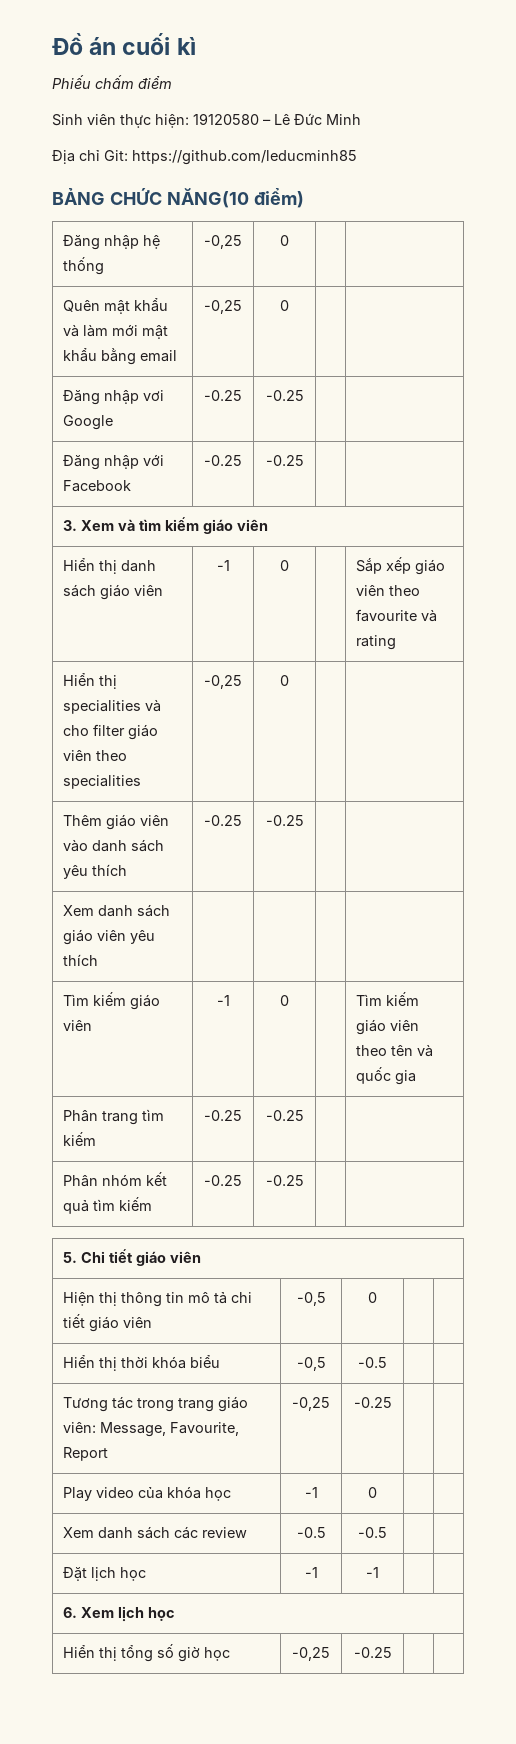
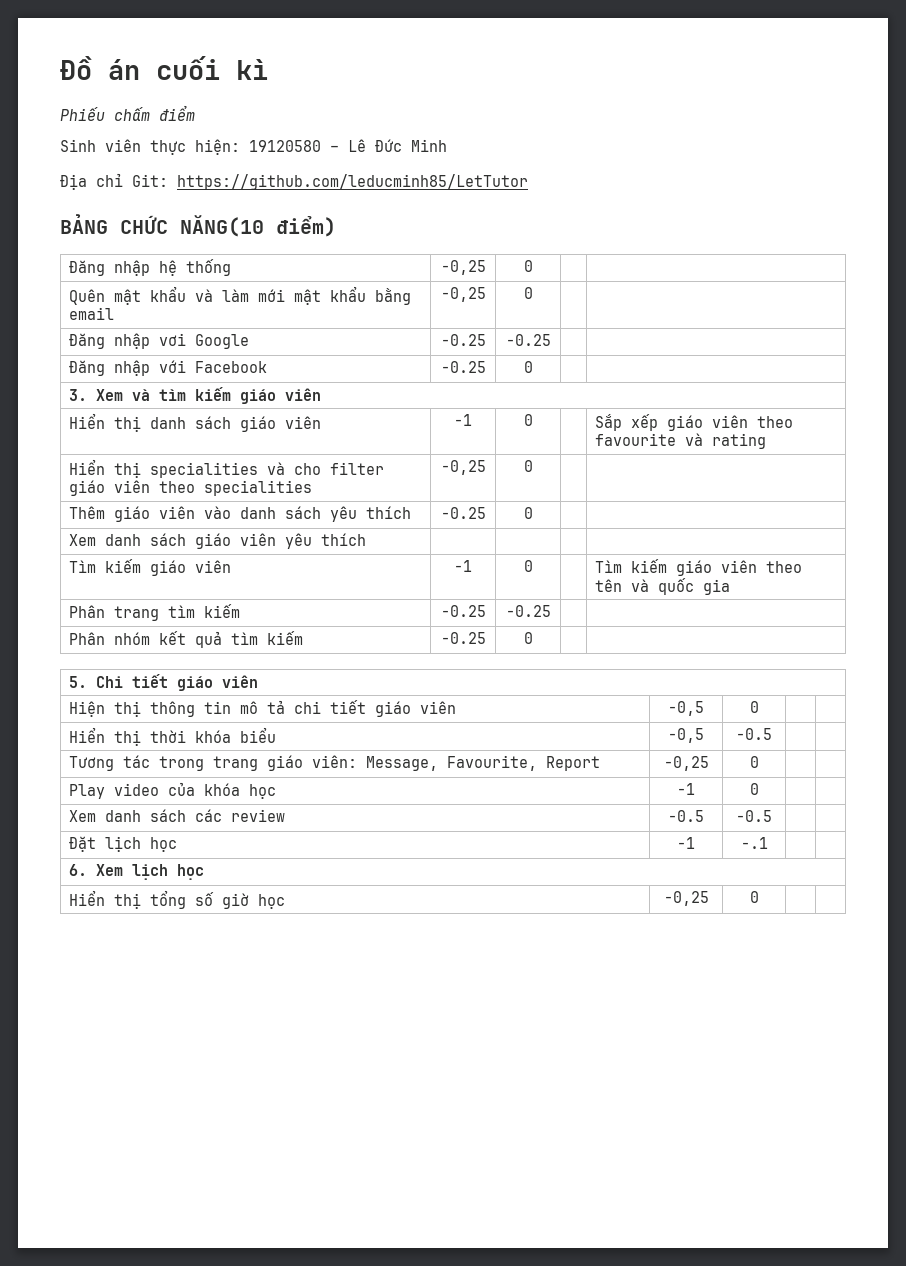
- Địa chỉ Git: https://github.com/leducminh85
+ Địa chỉ Git: https://github.com/leducminh85/LetTutor
- Đăng nhập với Facebook | -0.25 | -0.25 | |
+ Đăng nhập với Facebook | -0.25 | 0 | |
- Thêm giáo viên vào danh sách yêu thích | -0.25 | -0.25 | |
+ Thêm giáo viên vào danh sách yêu thích | -0.25 | 0 | |
- Phân nhóm kết quả tìm kiếm | -0.25 | -0.25 | |
+ Phân nhóm kết quả tìm kiếm | -0.25 | 0 | |
- Tương tác trong trang giáo viên: Message, Favourite, Report | -0,25 | -0.25 | |
+ Tương tác trong trang giáo viên: Message, Favourite, Report | -0,25 | 0 | |
- Đặt lịch học | -1 | -1 | |
+ Đặt lịch học | -1 | -.1 | |
- Hiển thị tổng số giờ học | -0,25 | -0.25 | |
+ Hiển thị tổng số giờ học | -0,25 | 0 | |

